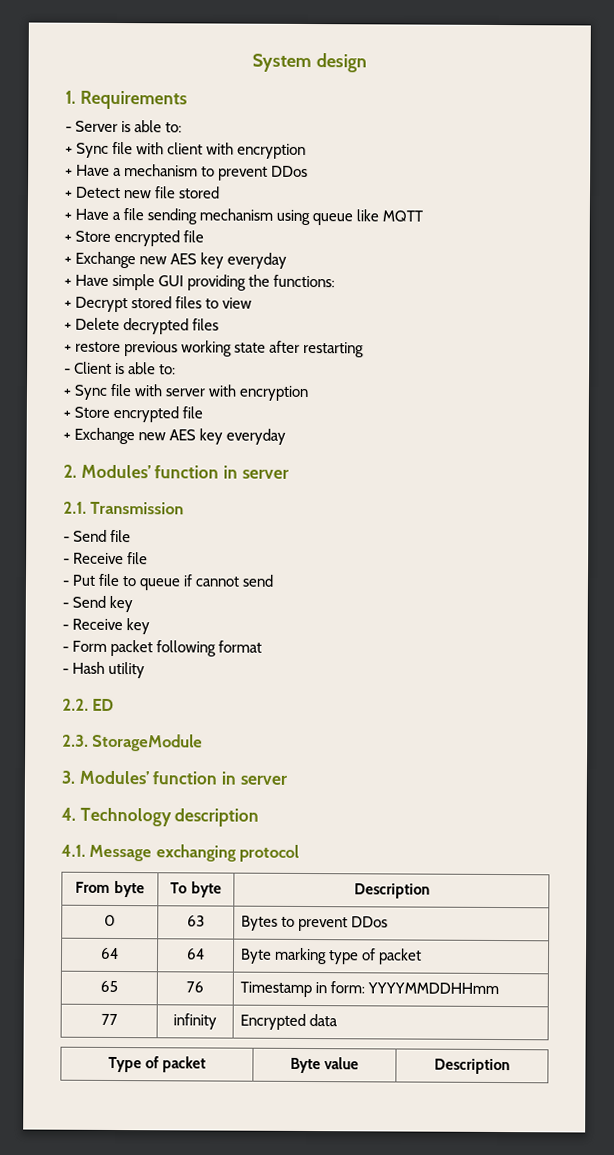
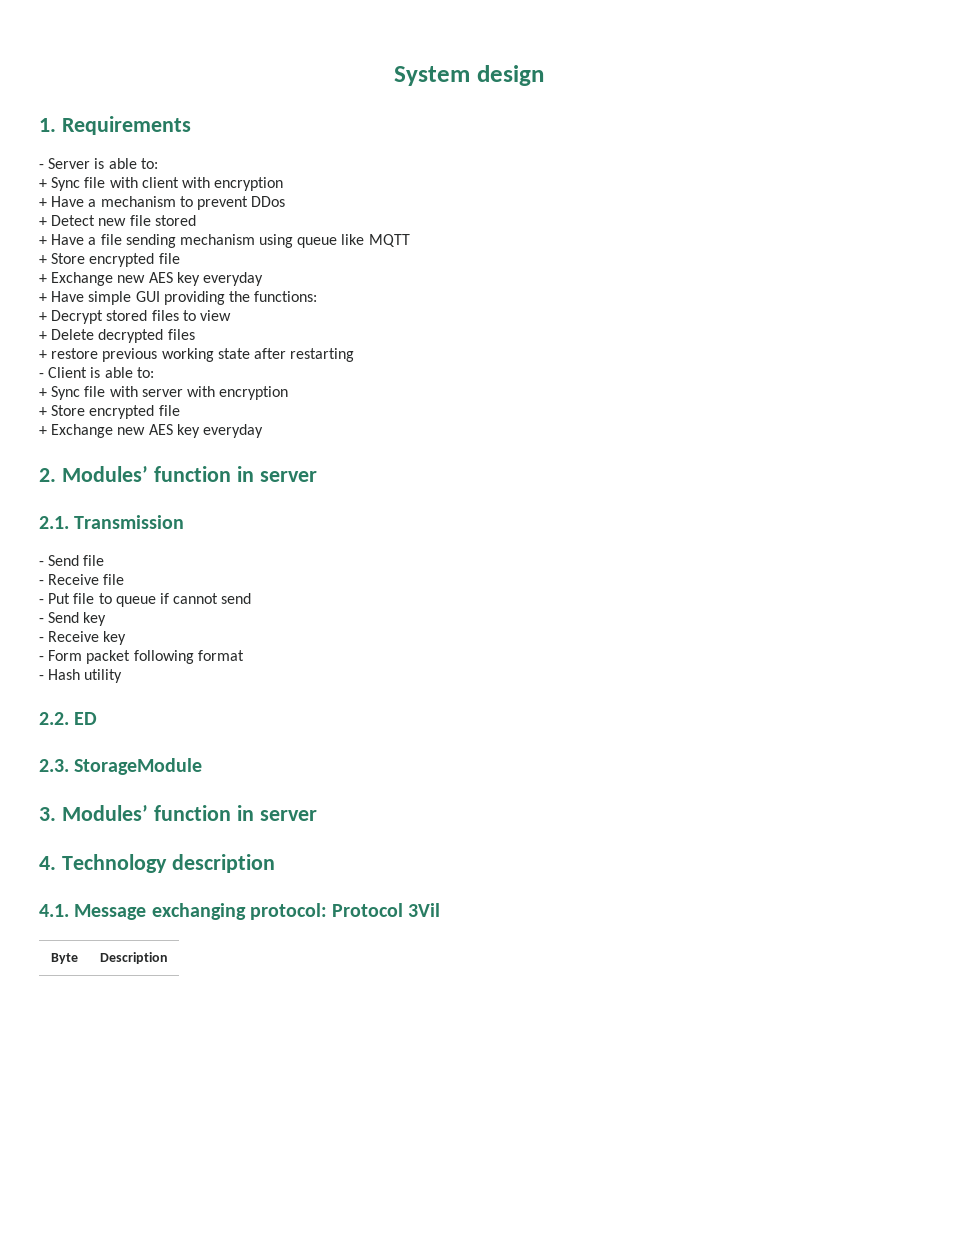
- 4.1. Message exchanging protocol
- From byte | To byte | Description
- 0 | 63 | Bytes to prevent DDos
- 64 | 64 | Byte marking type of packet
- 65 | 76 | Timestamp in form: YYYYMMDDHHmm
- 77 | infinity | Encrypted data
- Type of packet | Byte value | Description
+ 4.1. Message exchanging protocol: Protocol 3Vil
+ Byte | Description

